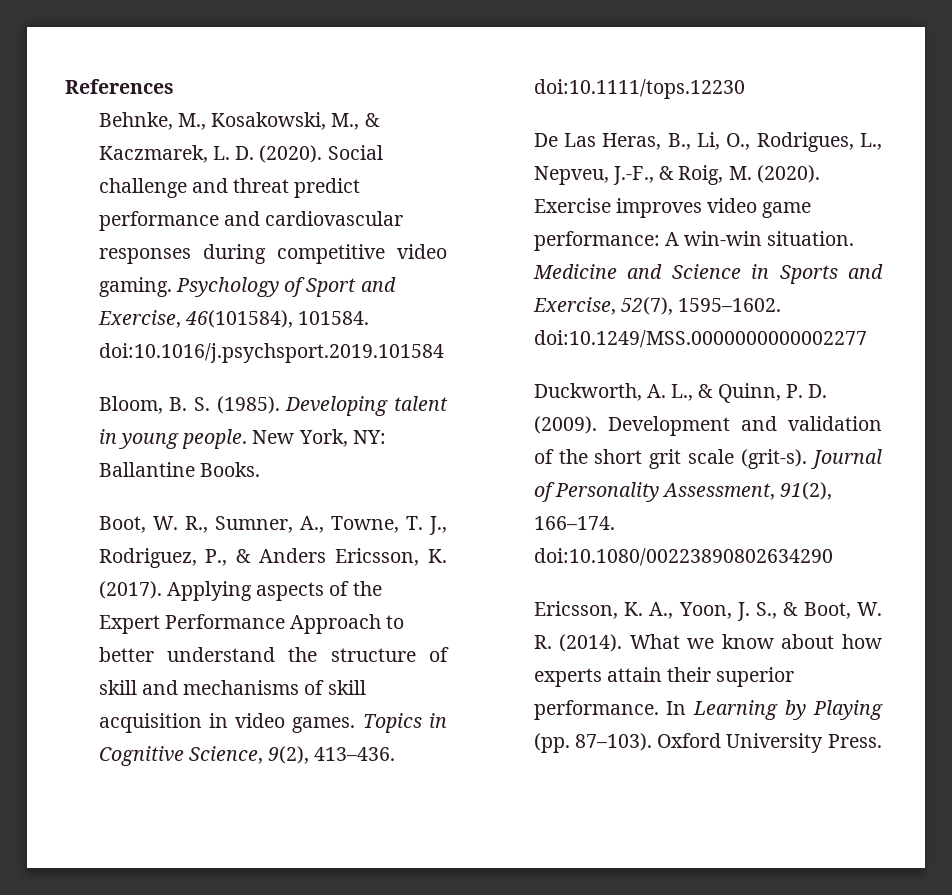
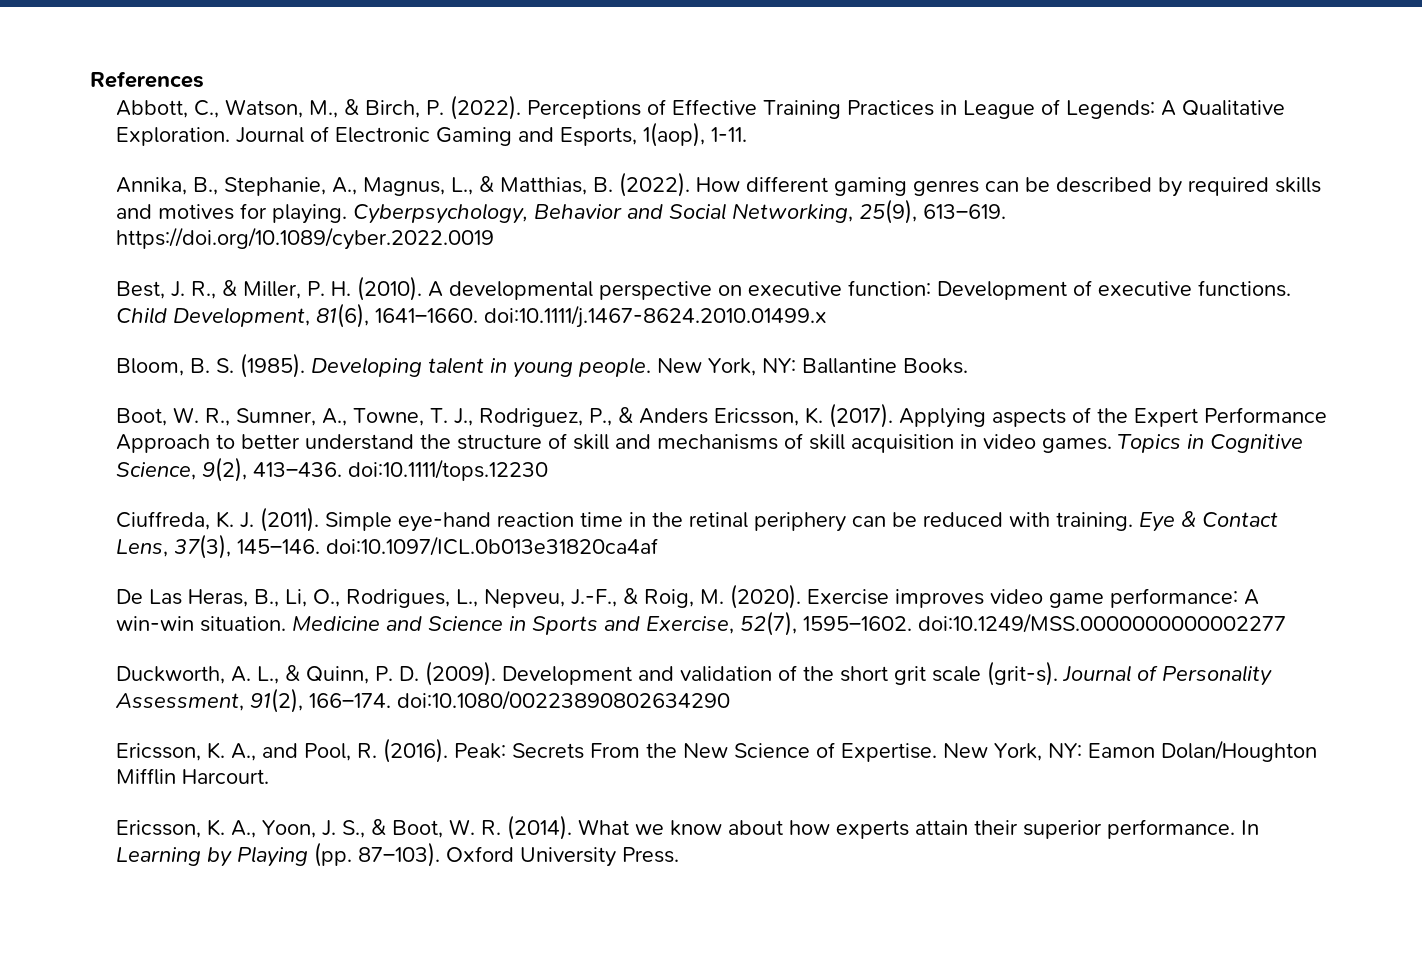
- Behnke, M., Kosakowski, M., & Kaczmarek, L. D. (2020). Social challenge and threat predict performance and cardiovascular responses during competitive video gaming. Psychology of Sport and Exercise, 46(101584), 101584. doi:10.1016/j.psychsport.2019.101584
+ Abbott, C., Watson, M., & Birch, P. (2022). Perceptions of Effective Training Practices in League of Legends: A Qualitative Exploration. Journal of Electronic Gaming and Esports, 1(aop), 1-11.
+ Annika, B., Stephanie, A., Magnus, L., & Matthias, B. (2022). How different gaming genres can be described by required skills and motives for playing. Cyberpsychology, Behavior and Social Networking, 25(9), 613–619. https://doi.org/10.1089/cyber.2022.0019
+ Best, J. R., & Miller, P. H. (2010). A developmental perspective on executive function: Development of executive functions. Child Development, 81(6), 1641–1660. doi:10.1111/j.1467-8624.2010.01499.x
+ Ciuffreda, K. J. (2011). Simple eye-hand reaction time in the retinal periphery can be reduced with training. Eye & Contact Lens, 37(3), 145–146. doi:10.1097/ICL.0b013e31820ca4af
+ Ericsson, K. A., and Pool, R. (2016). Peak: Secrets From the New Science of Expertise. New York, NY: Eamon Dolan/Houghton Mifflin Harcourt.

